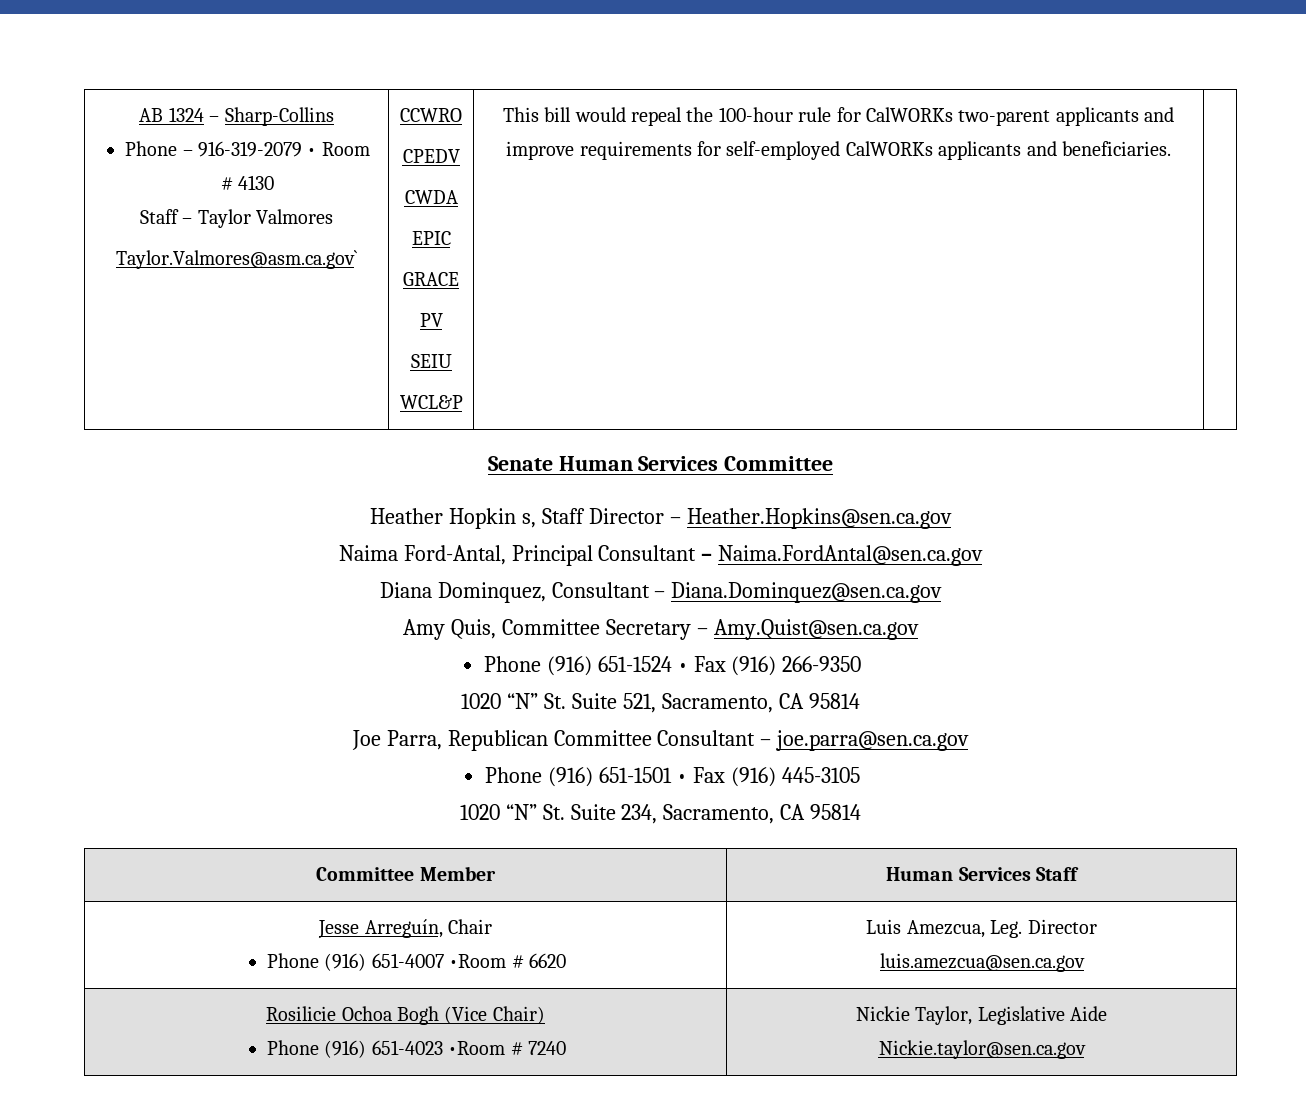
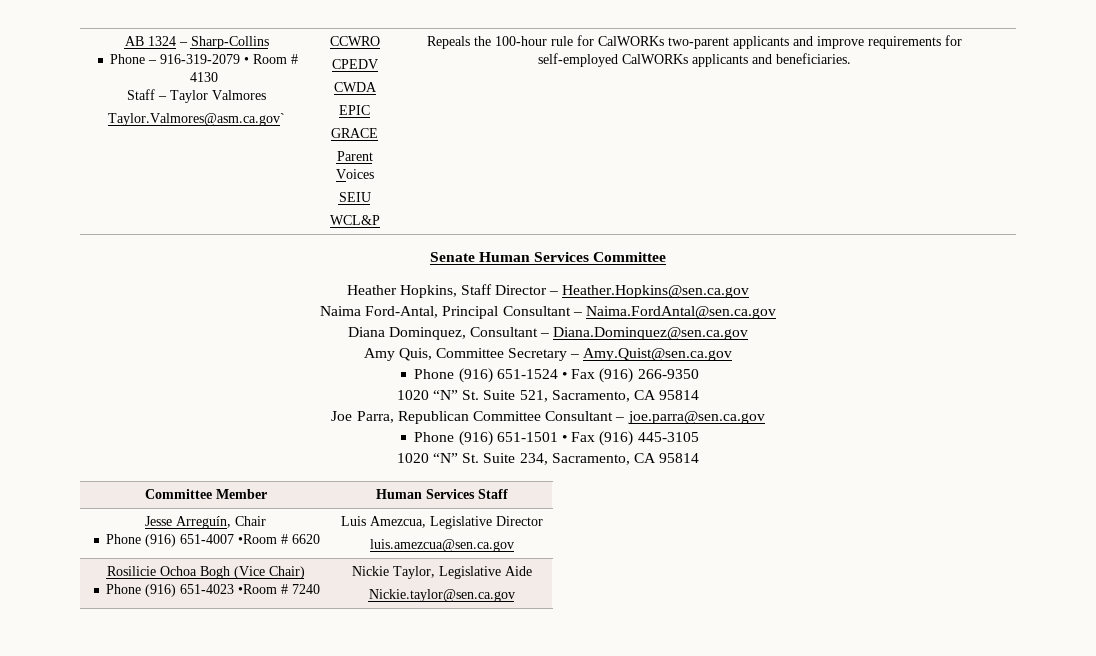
- PV
+ Parent Voices
- This bill would repeal the 100-hour rule for CalWORKs two-parent applicants and improve requirements for self-employed CalWORKs applicants and beneficiaries.
+ Repeals the 100-hour rule for CalWORKs two-parent applicants and improve requirements for self-employed CalWORKs applicants and beneficiaries.
- Heather Hopkin s, Staff Director – Heather.Hopkins@sen.ca.gov
+ Heather Hopkins, Staff Director – Heather.Hopkins@sen.ca.gov
  Jesse Arreguín, Chair
- Phone (916) 651-4007 •Room # 6620 | Luis Amezcua, Leg. Director
+ Phone (916) 651-4007 •Room # 6620 | Luis Amezcua, Legislative Director

